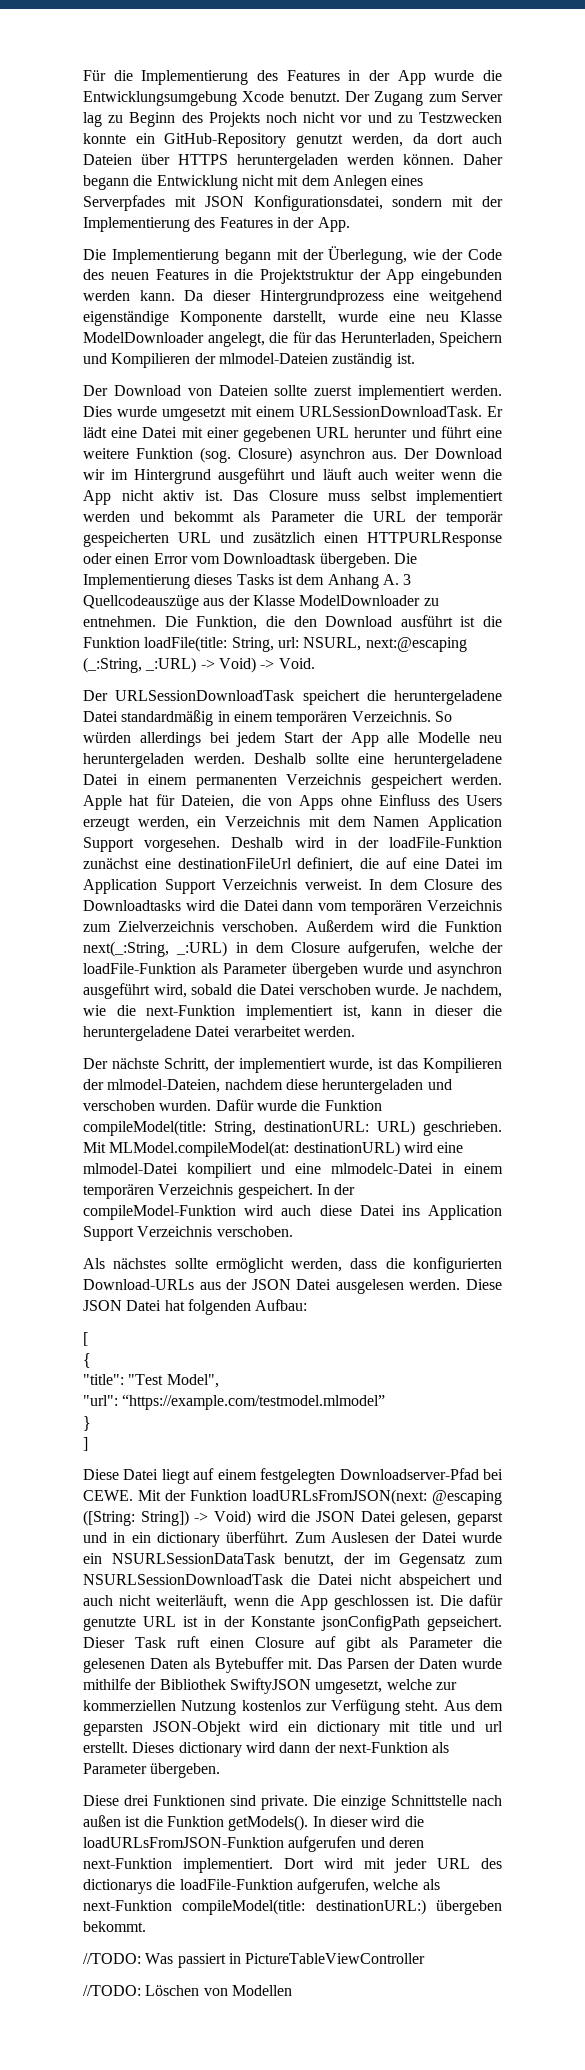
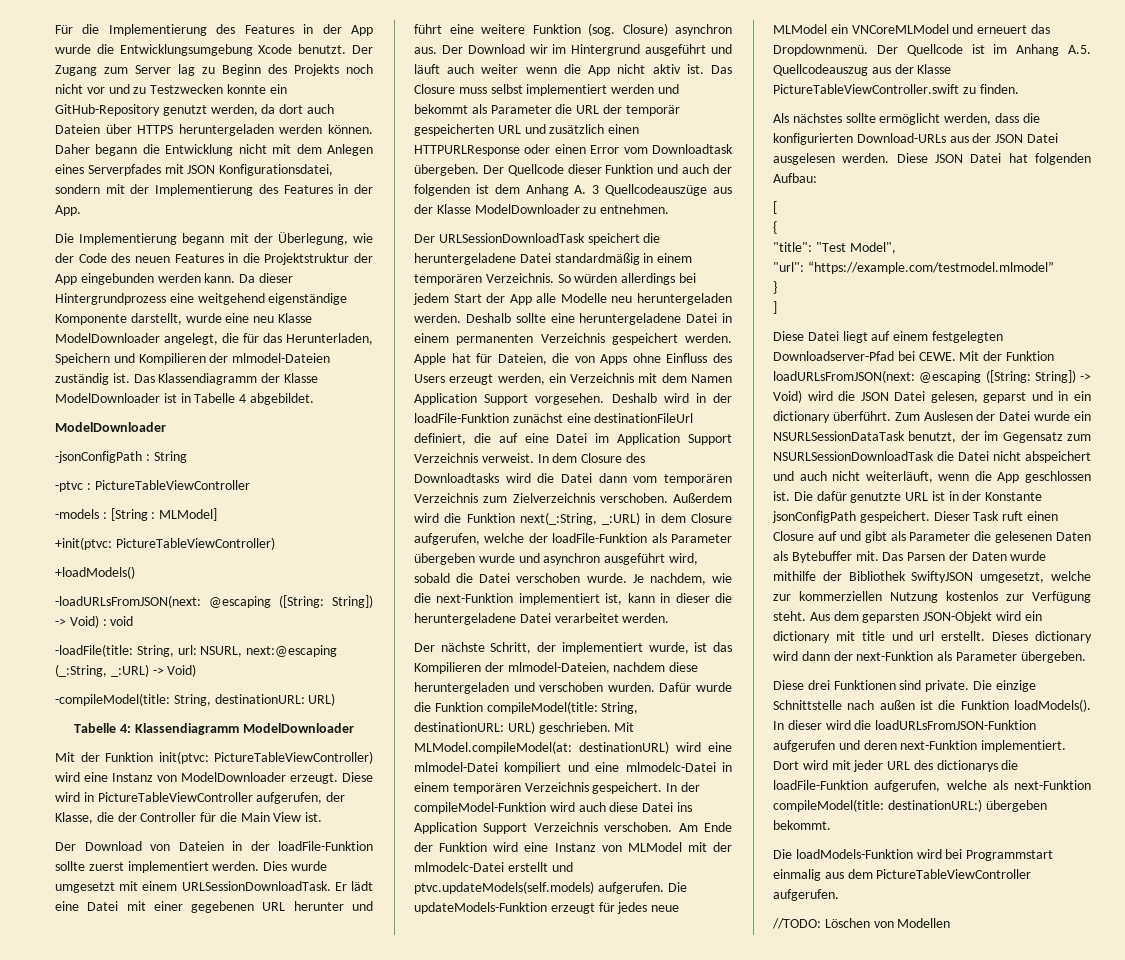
+ Das Klassendiagramm der Klasse ModelDownloader ist in Tabelle 4 abgebildet.
+ ModelDownloader
+ -jsonConfigPath : String
+ -ptvc : PictureTableViewController
+ -models : [String : MLModel]
+ +init(ptvc: PictureTableViewController)
+ +loadModels()
+ -loadURLsFromJSON(next: @escaping ([String: String]) -> Void) : void
+ -loadFile(title: String, url: NSURL, next:@escaping (_:String, _:URL) -> Void)
+ -compileModel(title: String, destinationURL: URL)
+ Tabelle 4: Klassendiagramm ModelDownloader
+ Mit der Funktion init(ptvc: PictureTableViewController) wird eine Instanz von ModelDownloader erzeugt. Diese wird in PictureTableViewController aufgerufen, der Klasse, die der Controller für die Main View ist.
- Der Download von Dateien sollte zuerst implementiert werden.
+ Der Download von Dateien in der loadFile-Funktion sollte zuerst implementiert werden.
- Die Implementierung dieses Tasks ist dem Anhang A. 3 Quellcodeauszüge aus der Klasse ModelDownloader zu entnehmen. Die Funktion, die den Download ausführt ist die Funktion loadFile(title: String, url: NSURL, next:@escaping (_:String, _:URL) -> Void) -> Void.
+ Der Quellcode dieser Funktion und auch der folgenden ist dem Anhang A. 3 Quellcodeauszüge aus der Klasse ModelDownloader zu entnehmen.
+ Am Ende der Funktion wird eine Instanz von MLModel mit der mlmodelc-Datei erstellt und ptvc.updateModels(self.models) aufgerufen. Die updateModels-Funktion erzeugt für jedes neue MLModel ein VNCoreMLModel und erneuert das Dropdownmenü. Der Quellcode ist im Anhang A.5. Quellcodeauszug aus der Klasse PictureTableViewController.swift zu finden.
- Die dafür genutzte URL ist in der Konstante jsonConfigPath gepseichert.
+ Die dafür genutzte URL ist in der Konstante jsonConfigPath gespeichert.
- Dieser Task ruft einen Closure auf gibt als Parameter die gelesenen Daten als Bytebuffer mit.
+ Dieser Task ruft einen Closure auf und gibt als Parameter die gelesenen Daten als Bytebuffer mit.
- Die einzige Schnittstelle nach außen ist die Funktion getModels().
+ Die einzige Schnittstelle nach außen ist die Funktion loadModels().
- //TODO: Was passiert in PictureTableViewController
+ Die loadModels-Funktion wird bei Programmstart einmalig aus dem PictureTableViewController aufgerufen.

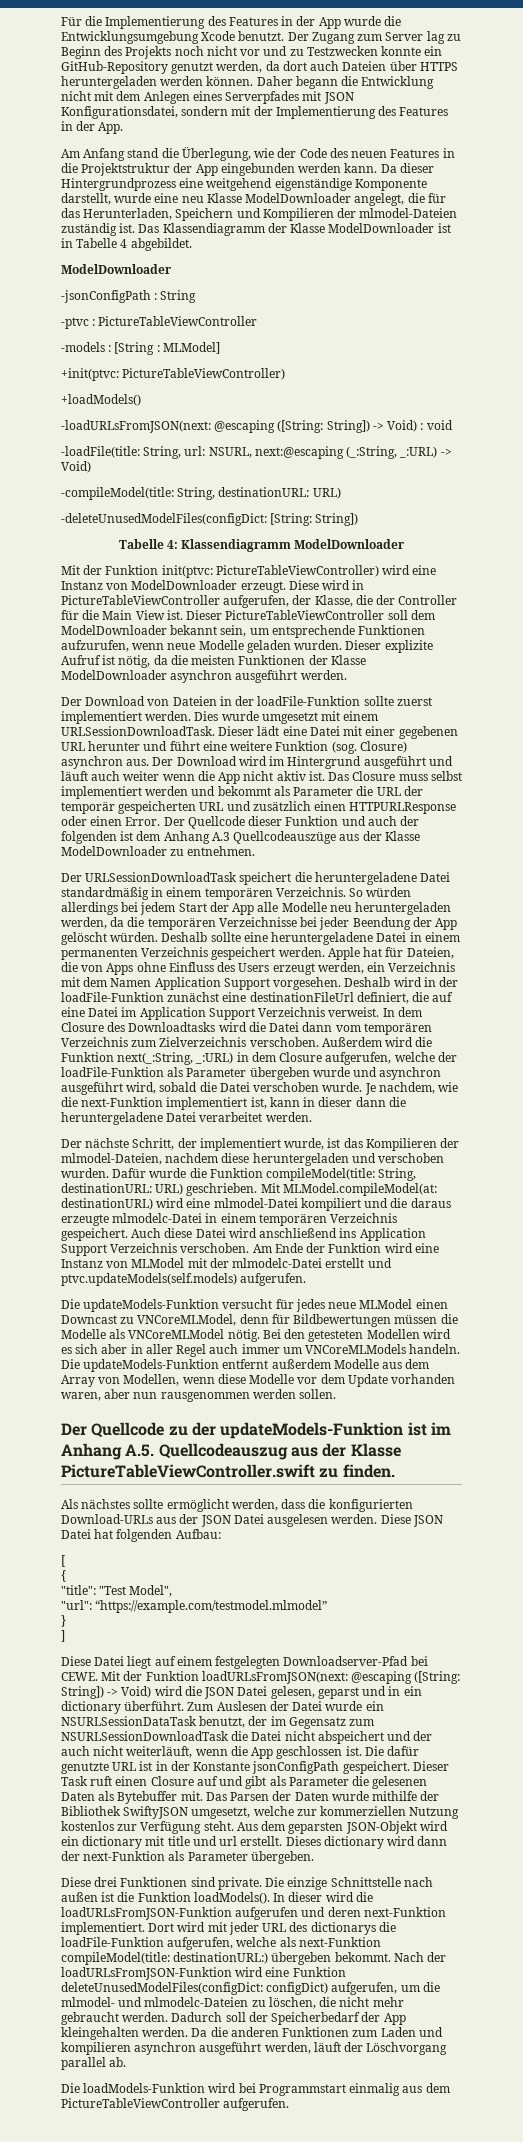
- Die Implementierung begann mit der Überlegung, wie der Code des neuen Features in die Projektstruktur der App eingebunden werden kann.
+ Am Anfang stand die Überlegung, wie der Code des neuen Features in die Projektstruktur der App eingebunden werden kann.
+ -deleteUnusedModelFiles(configDict: [String: String])
+ Dieser PictureTableViewController soll dem ModelDownloader bekannt sein, um entsprechende Funktionen aufzurufen, wenn neue Modelle geladen wurden. Dieser explizite Aufruf ist nötig, da die meisten Funktionen der Klasse ModelDownloader asynchron ausgeführt werden.
- Er lädt eine Datei mit einer gegebenen URL herunter und führt eine weitere Funktion (sog. Closure) asynchron aus.
+ Dieser lädt eine Datei mit einer gegebenen URL herunter und führt eine weitere Funktion (sog. Closure) asynchron aus.
- Der Download wir im Hintergrund ausgeführt und läuft auch weiter wenn die App nicht aktiv ist.
+ Der Download wird im Hintergrund ausgeführt und läuft auch weiter wenn die App nicht aktiv ist.
- Das Closure muss selbst implementiert werden und bekommt als Parameter die URL der temporär gespeicherten URL und zusätzlich einen HTTPURLResponse oder einen Error vom Downloadtask übergeben.
+ Das Closure muss selbst implementiert werden und bekommt als Parameter die URL der temporär gespeicherten URL und zusätzlich einen HTTPURLResponse oder einen Error.
- Der Quellcode dieser Funktion und auch der folgenden ist dem Anhang A. 3 Quellcodeauszüge aus der Klasse ModelDownloader zu entnehmen.
+ Der Quellcode dieser Funktion und auch der folgenden ist dem Anhang A.3 Quellcodeauszüge aus der Klasse ModelDownloader zu entnehmen.
- So würden allerdings bei jedem Start der App alle Modelle neu heruntergeladen werden.
+ So würden allerdings bei jedem Start der App alle Modelle neu heruntergeladen werden, da die temporären Verzeichnisse bei jeder Beendung der App gelöscht würden.
- Je nachdem, wie die next-Funktion implementiert ist, kann in dieser die heruntergeladene Datei verarbeitet werden.
+ Je nachdem, wie die next-Funktion implementiert ist, kann in dieser dann die heruntergeladene Datei verarbeitet werden.
- Mit MLModel.compileModel(at: destinationURL) wird eine mlmodel-Datei kompiliert und eine mlmodelc-Datei in einem temporären Verzeichnis gespeichert.
+ Mit MLModel.compileModel(at: destinationURL) wird eine mlmodel-Datei kompiliert und die daraus erzeugte mlmodelc-Datei in einem temporären Verzeichnis gespeichert.
- In der compileModel-Funktion wird auch diese Datei ins Application Support Verzeichnis verschoben.
+ Auch diese Datei wird anschließend ins Application Support Verzeichnis verschoben.
- Am Ende der Funktion wird eine Instanz von MLModel mit der mlmodelc-Datei erstellt und ptvc.updateModels(self.models) aufgerufen. Die updateModels-Funktion erzeugt für jedes neue MLModel ein VNCoreMLModel und erneuert das Dropdownmenü. Der Quellcode ist im Anhang A.5. Quellcodeauszug aus der Klasse PictureTableViewController.swift zu finden.
+ Am Ende der Funktion wird eine Instanz von MLModel mit der mlmodelc-Datei erstellt und ptvc.updateModels(self.models) aufgerufen.
+ Die updateModels-Funktion versucht für jedes neue MLModel einen Downcast zu VNCoreMLModel, denn für Bildbewertungen müssen die Modelle als VNCoreMLModel nötig. Bei den getesteten Modellen wird es sich aber in aller Regel auch immer um VNCoreMLModels handeln. Die updateModels-Funktion entfernt außerdem Modelle aus dem Array von Modellen, wenn diese Modelle vor dem Update vorhanden waren, aber nun rausgenommen werden sollen.
+ Der Quellcode zu der updateModels-Funktion ist im Anhang A.5. Quellcodeauszug aus der Klasse PictureTableViewController.swift zu finden.
- Zum Auslesen der Datei wurde ein NSURLSessionDataTask benutzt, der im Gegensatz zum NSURLSessionDownloadTask die Datei nicht abspeichert und auch nicht weiterläuft, wenn die App geschlossen ist.
+ Zum Auslesen der Datei wurde ein NSURLSessionDataTask benutzt, der im Gegensatz zum NSURLSessionDownloadTask die Datei nicht abspeichert und der auch nicht weiterläuft, wenn die App geschlossen ist.
+ Nach der loadURLsFromJSON-Funktion wird eine Funktion deleteUnusedModelFiles(configDict: configDict) aufgerufen, um die mlmodel- und mlmodelc-Dateien zu löschen, die nicht mehr gebraucht werden. Dadurch soll der Speicherbedarf der App kleingehalten werden. Da die anderen Funktionen zum Laden und kompilieren asynchron ausgeführt werden, läuft der Löschvorgang parallel ab.
- //TODO: Löschen von Modellen

